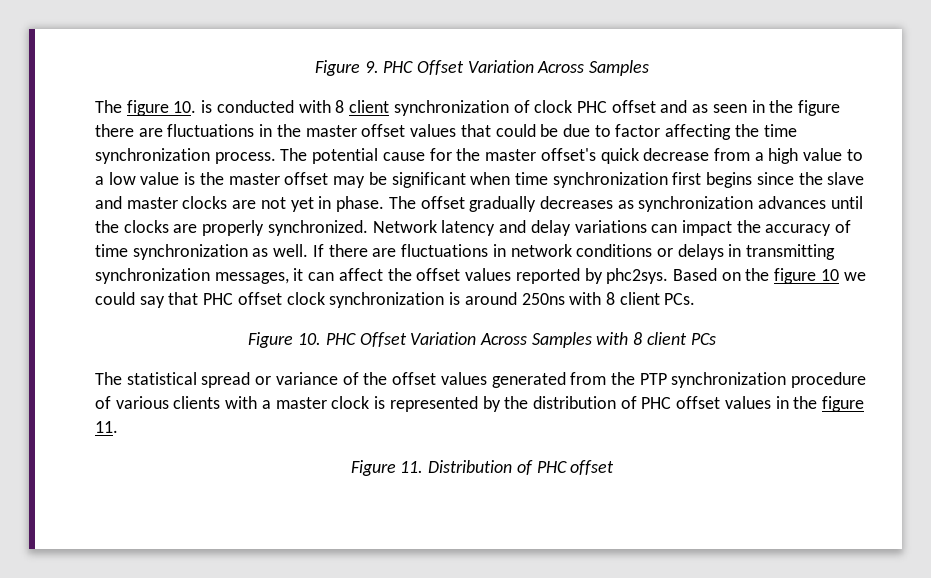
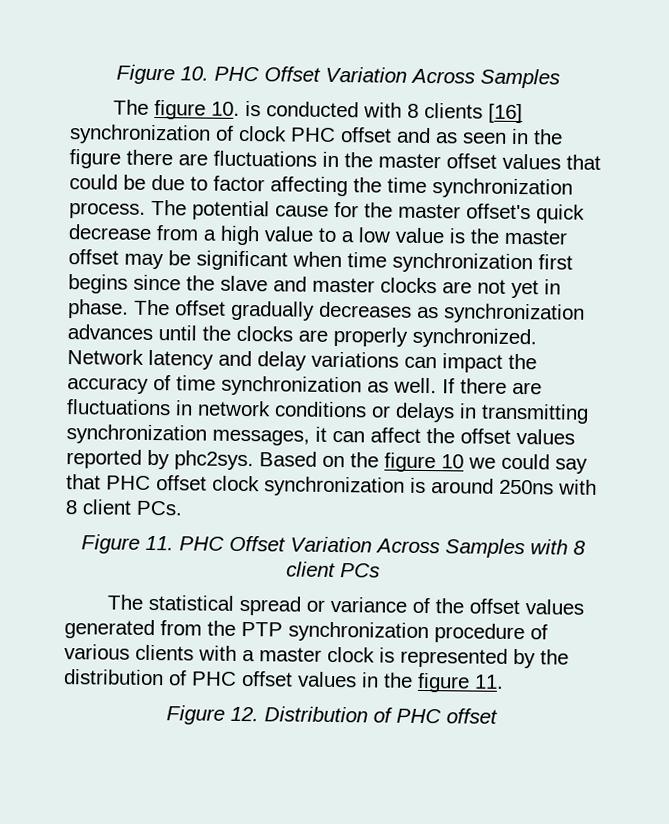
- Figure 9. PHC Offset Variation Across Samples
+ Figure 10. PHC Offset Variation Across Samples
- The figure 10. is conducted with 8 client synchronization of clock PHC offset and as seen in the figure there are fluctuations in the master offset values that could be due to factor affecting the time synchronization process.
+ The figure 10. is conducted with 8 clients [16] synchronization of clock PHC offset and as seen in the figure there are fluctuations in the master offset values that could be due to factor affecting the time synchronization process.
- Figure 10. PHC Offset Variation Across Samples with 8 client PCs
+ Figure 11. PHC Offset Variation Across Samples with 8 client PCs
- Figure 11. Distribution of PHC offset
+ Figure 12. Distribution of PHC offset

